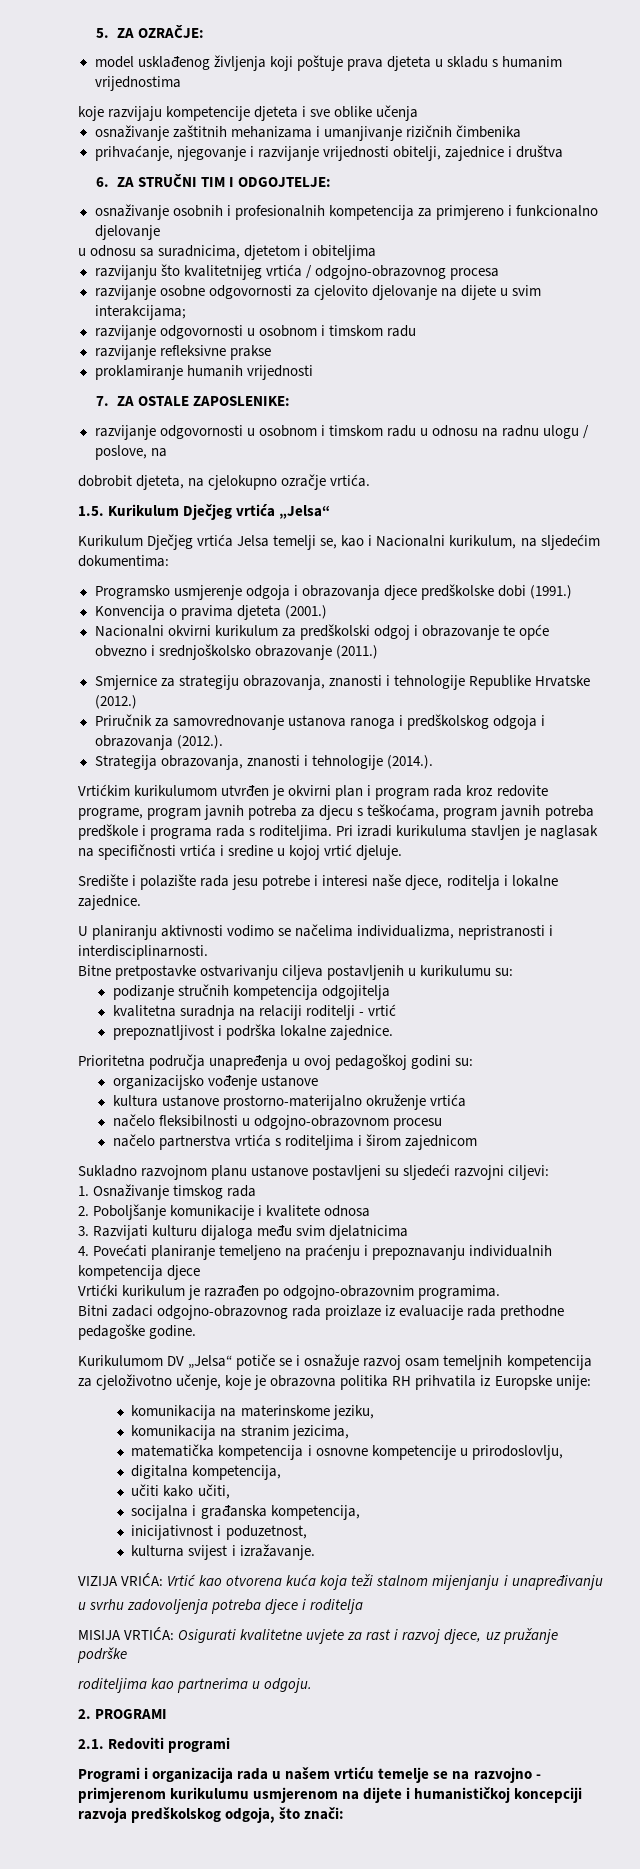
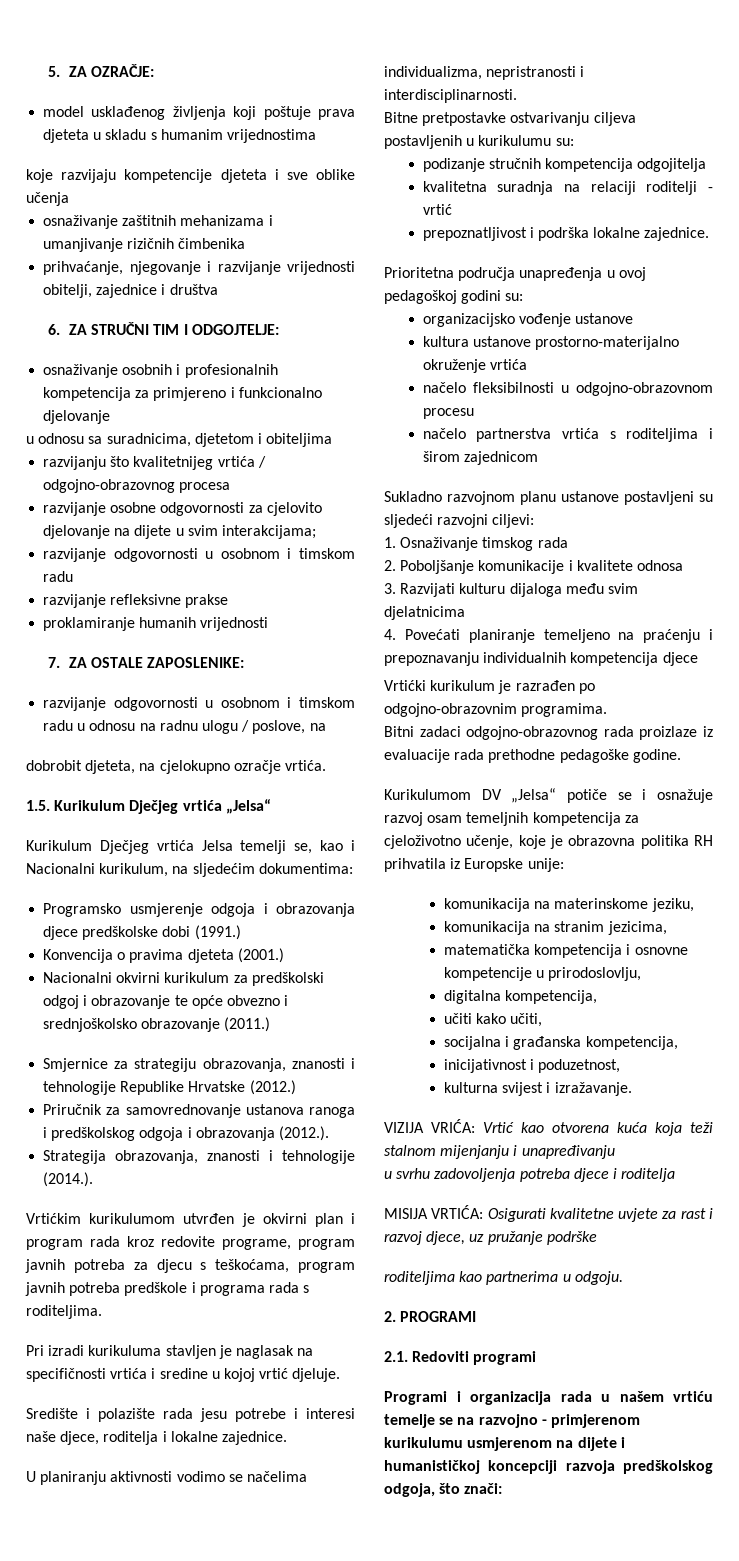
- Vrtićkim kurikulumom utvrđen je okvirni plan i program rada kroz redovite programe, program javnih potreba za djecu s teškoćama, program javnih potreba predškole i programa rada s roditeljima. Pri izradi kurikuluma stavljen je naglasak na specifičnosti vrtića i sredine u kojoj vrtić djeluje.
+ Vrtićkim kurikulumom utvrđen je okvirni plan i program rada kroz redovite programe, program javnih potreba za djecu s teškoćama, program javnih potreba predškole i programa rada s roditeljima.
+ Pri izradi kurikuluma stavljen je naglasak na specifičnosti vrtića i sredine u kojoj vrtić djeluje.

